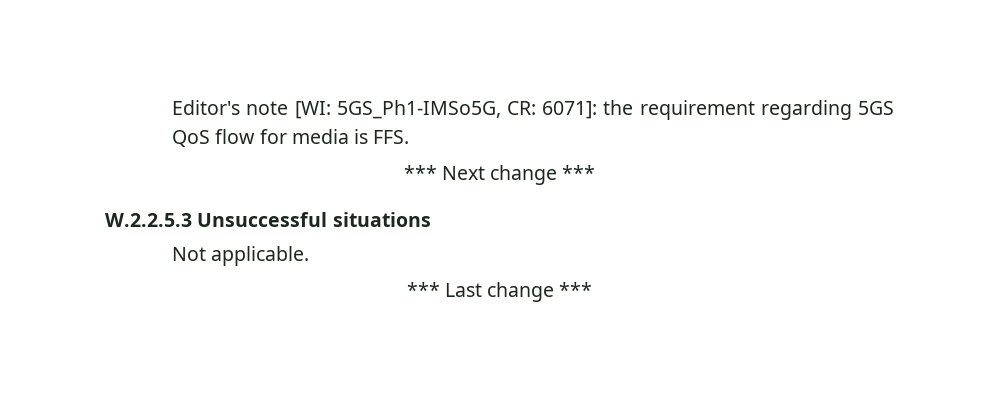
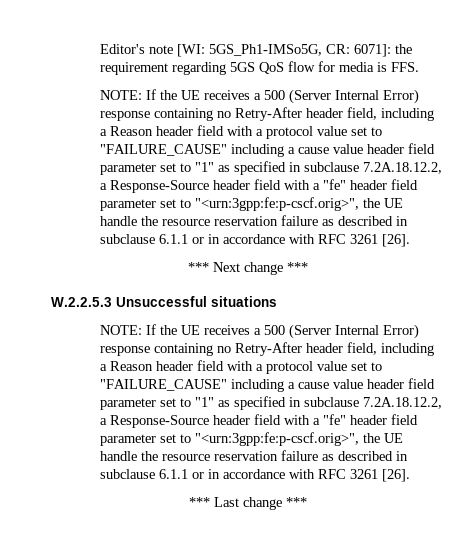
  Editor's note [WI: 5GS_Ph1-IMSo5G, CR: 6071]: the requirement regarding 5GS QoS flow for media is FFS.
+ NOTE: If the UE receives a 500 (Server Internal Error) response containing no Retry-After header field, including a Reason header field with a protocol value set to "FAILURE_CAUSE" including a cause value header field parameter set to "1" as specified in subclause 7.2A.18.12.2, a Response-Source header field with a "fe" header field parameter set to "<urn:3gpp:fe:p-cscf.orig>", the UE handle the resource reservation failure as described in subclause 6.1.1 or in accordance with RFC 3261 [26].
  W.2.2.5.3 Unsuccessful situations
- Not applicable.
+ NOTE: If the UE receives a 500 (Server Internal Error) response containing no Retry-After header field, including a Reason header field with a protocol value set to "FAILURE_CAUSE" including a cause value header field parameter set to "1" as specified in subclause 7.2A.18.12.2, a Response-Source header field with a "fe" header field parameter set to "<urn:3gpp:fe:p-cscf.orig>", the UE handle the resource reservation failure as described in subclause 6.1.1 or in accordance with RFC 3261 [26].

